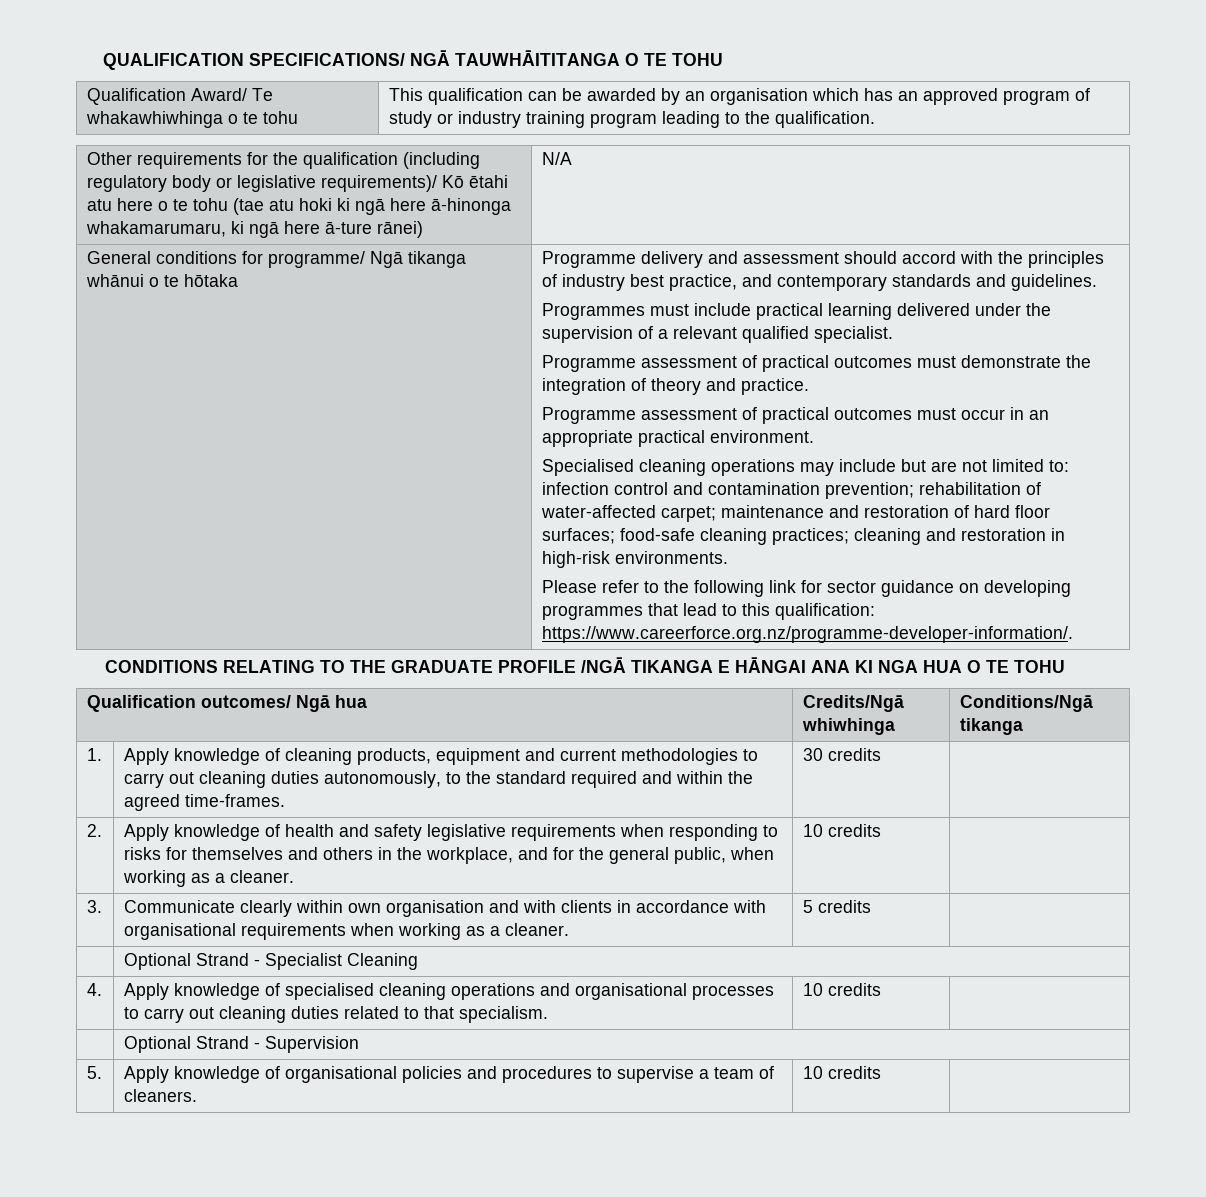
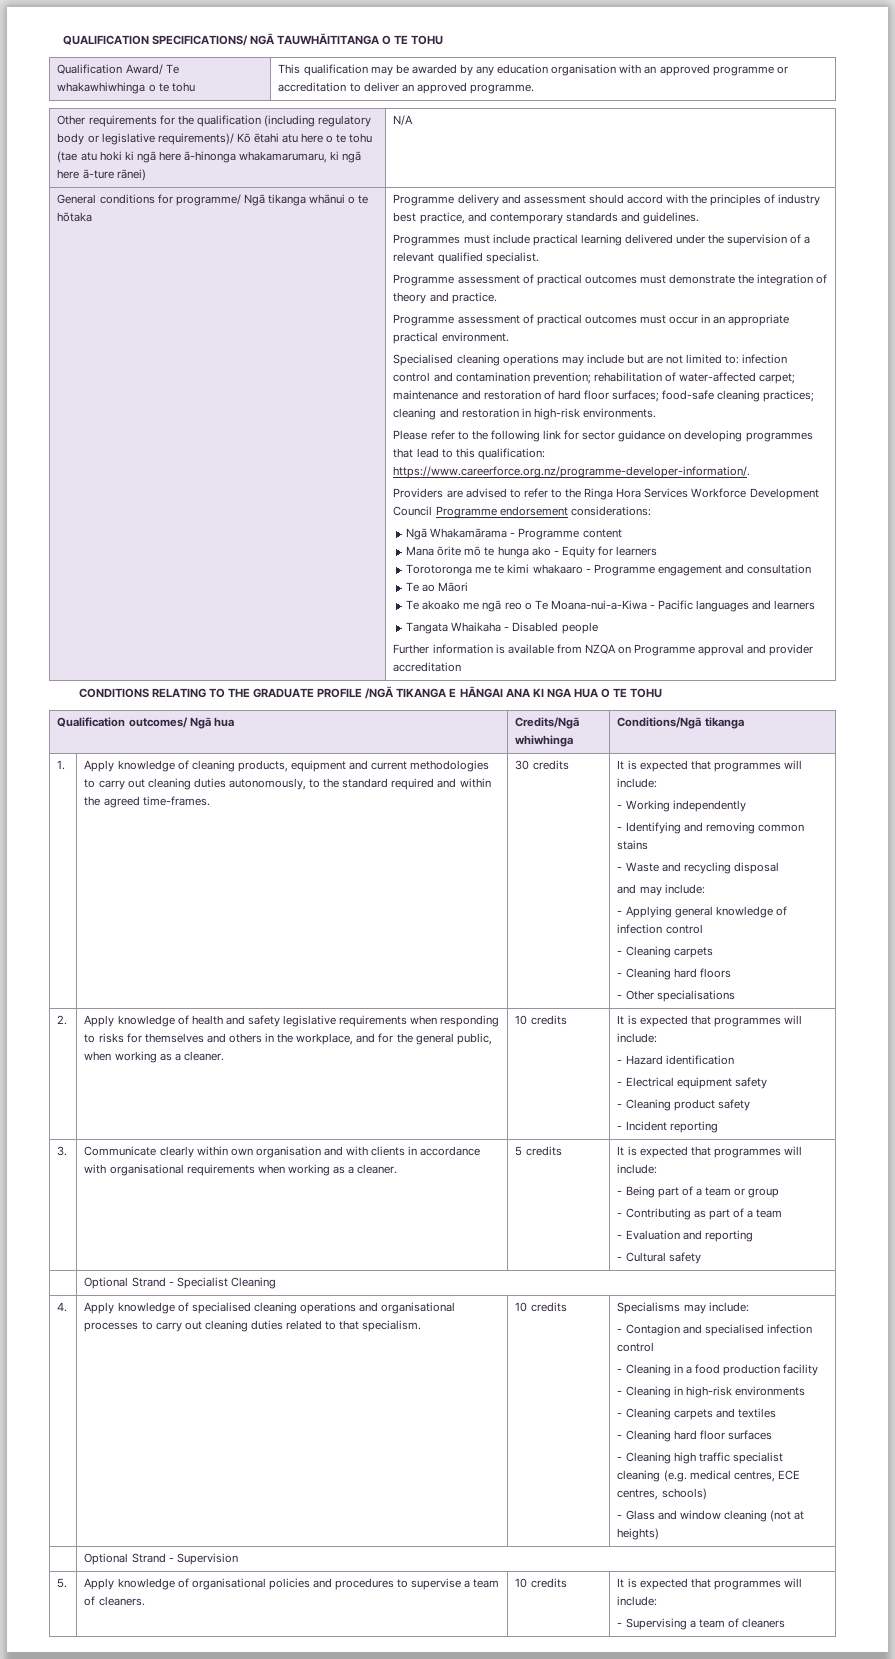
- Qualification Award/ Te whakawhiwhinga o te tohu | This qualification can be awarded by an organisation which has an approved program of study or industry training program leading to the qualification.
+ Qualification Award/ Te whakawhiwhinga o te tohu | This qualification may be awarded by any education organisation with an approved programme or accreditation to deliver an approved programme.
+ Providers are advised to refer to the Ringa Hora Services Workforce Development Council Programme endorsement considerations:
+ Ngā Whakamārama - Programme content
+ Mana ōrite mō te hunga ako - Equity for learners
+ Torotoronga me te kimi whakaaro - Programme engagement and consultation
+ Te ao Māori
+ Te akoako me ngā reo o Te Moana-nui-a-Kiwa - Pacific languages and learners
+ Tangata Whaikaha - Disabled people
+ Further information is available from NZQA on Programme approval and provider accreditation
- 30 credits
+ 30 credits | It is expected that programmes will include:
+ - Working independently
+ - Identifying and removing common stains
+ - Waste and recycling disposal
+ and may include:
+ - Applying general knowledge of infection control
+ - Cleaning carpets
+ - Cleaning hard floors
+ - Other specialisations
- Apply knowledge of health and safety legislative requirements when responding to risks for themselves and others in the workplace, and for the general public, when working as a cleaner. | 10 credits
+ Apply knowledge of health and safety legislative requirements when responding to risks for themselves and others in the workplace, and for the general public, when working as a cleaner. | 10 credits | It is expected that programmes will include:
+ - Hazard identification
+ - Electrical equipment safety
+ - Cleaning product safety
+ - Incident reporting
- 5 credits
+ 5 credits | It is expected that programmes will include:
+ - Being part of a team or group
+ - Contributing as part of a team
+ - Evaluation and reporting
+ - Cultural safety
+ Specialisms may include:
+ - Contagion and specialised infection control
+ - Cleaning in a food production facility
+ - Cleaning in high-risk environments
+ - Cleaning carpets and textiles
+ - Cleaning hard floor surfaces
+ - Cleaning high traffic specialist cleaning (e.g. medical centres, ECE centres, schools)
+ - Glass and window cleaning (not at heights)
- 5. | Apply knowledge of organisational policies and procedures to supervise a team of cleaners. | 10 credits |
+ 5. | Apply knowledge of organisational policies and procedures to supervise a team of cleaners. | 10 credits | It is expected that programmes will include:
+ - Supervising a team of cleaners

